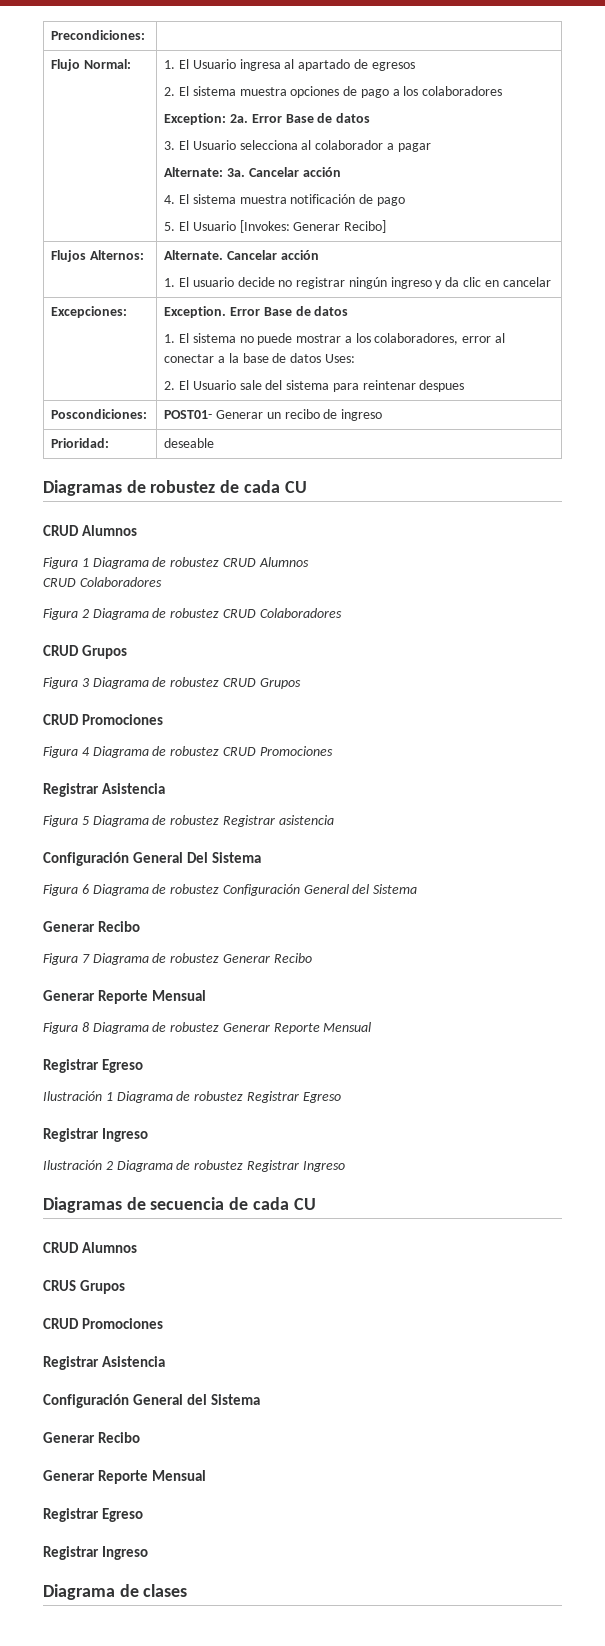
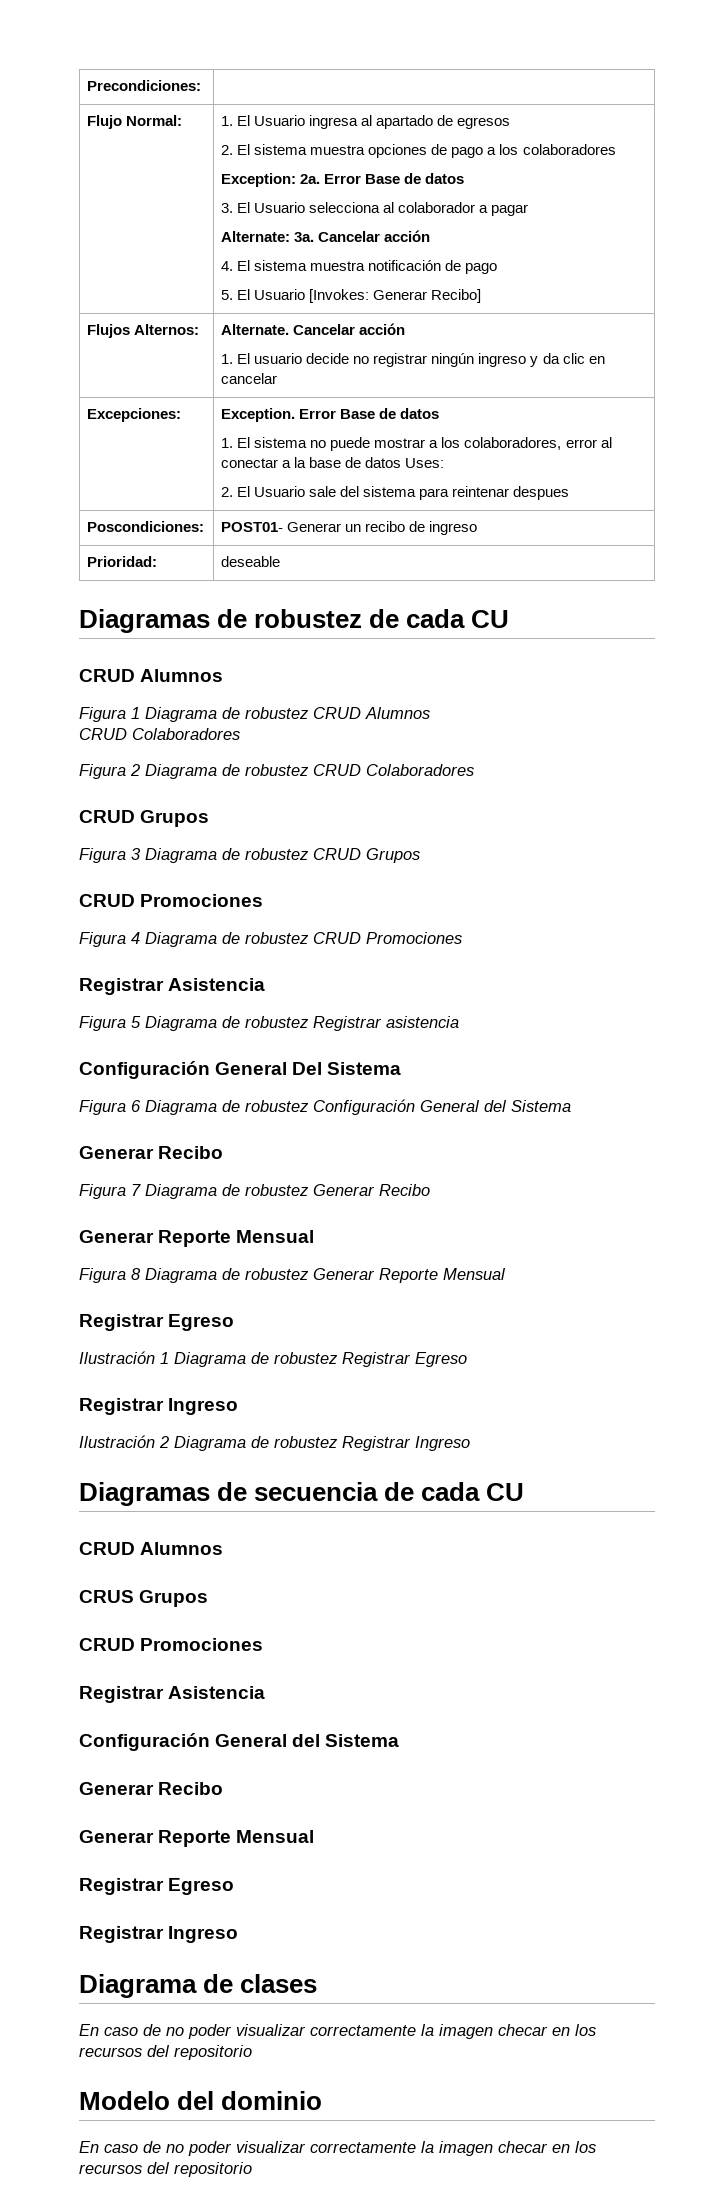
  Diagrama de clases
+ En caso de no poder visualizar correctamente la imagen checar en los recursos del repositorio
+ Modelo del dominio
+ En caso de no poder visualizar correctamente la imagen checar en los recursos del repositorio

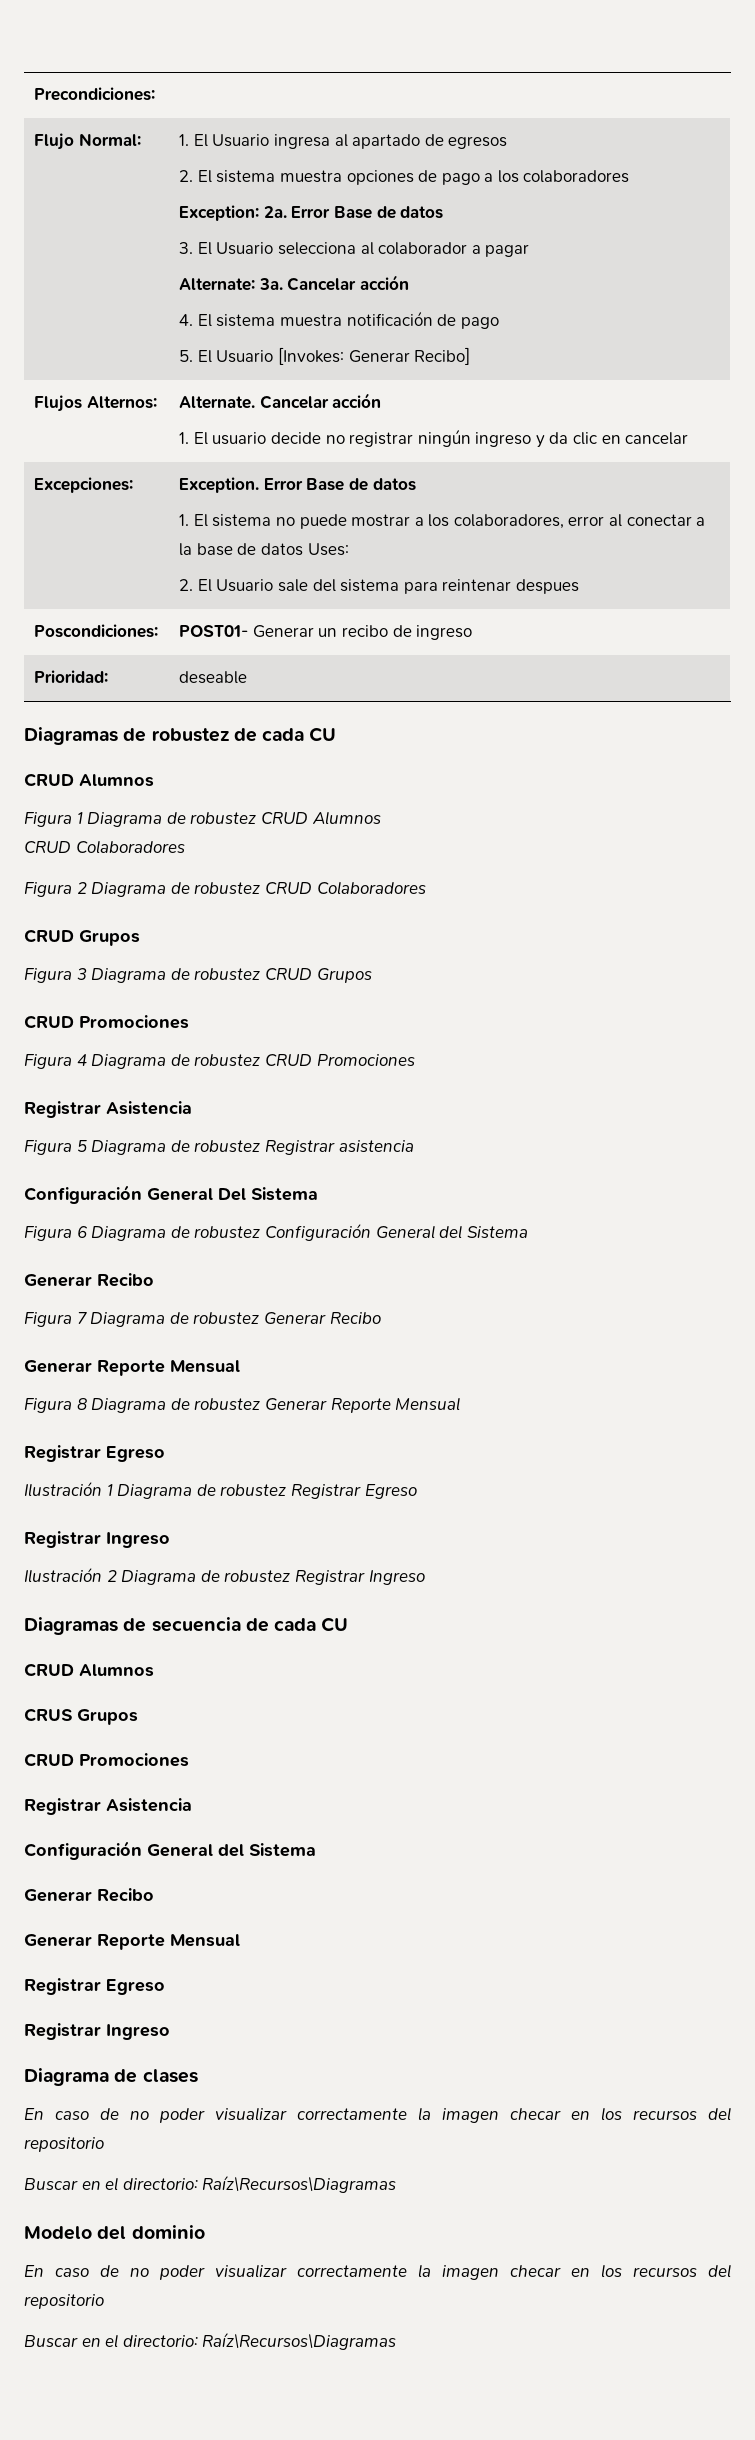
  Diagrama de clases
  En caso de no poder visualizar correctamente la imagen checar en los recursos del repositorio
+ Buscar en el directorio: Raíz\Recursos\Diagramas
  Modelo del dominio
  En caso de no poder visualizar correctamente la imagen checar en los recursos del repositorio
+ Buscar en el directorio: Raíz\Recursos\Diagramas

